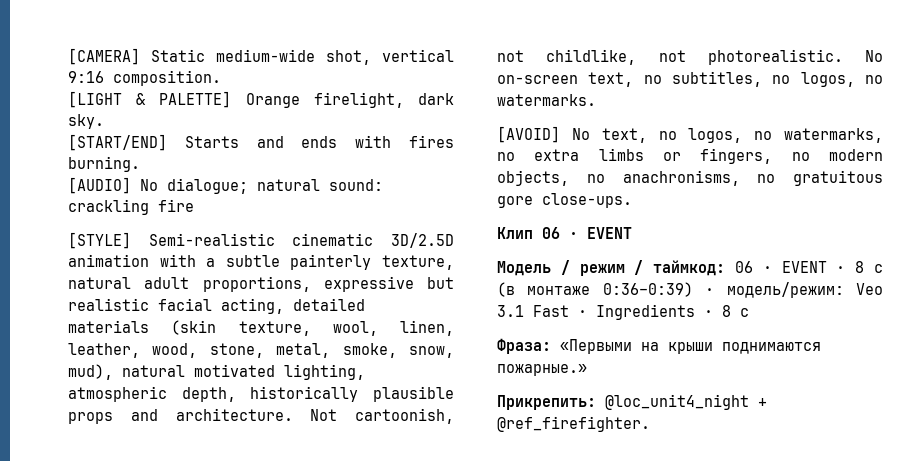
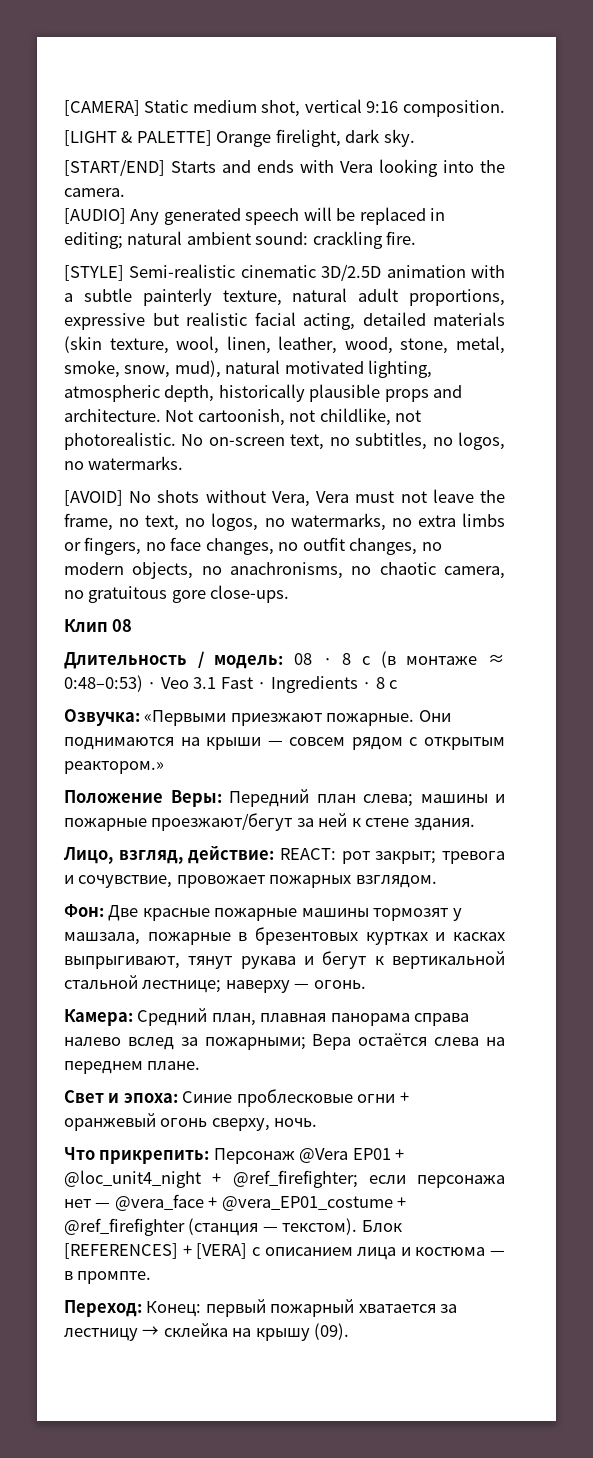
- [CAMERA] Static medium-wide shot, vertical 9:16 composition.
+ [CAMERA] Static medium shot, vertical 9:16 composition.
- [START/END] Starts and ends with fires burning.
- [AUDIO] No dialogue; natural sound: crackling fire
+ [START/END] Starts and ends with Vera looking into the camera.
+ [AUDIO] Any generated speech will be replaced in editing; natural ambient sound: crackling fire.
- [AVOID] No text, no logos, no watermarks, no extra limbs or fingers, no modern objects, no anachronisms, no gratuitous gore close-ups.
+ [AVOID] No shots without Vera, Vera must not leave the frame, no text, no logos, no watermarks, no extra limbs or fingers, no face changes, no outfit changes, no modern objects, no anachronisms, no chaotic camera, no gratuitous gore close-ups.
- Клип 06 · EVENT
- Модель / режим / таймкод: 06 · EVENT · 8 с (в монтаже 0:36–0:39) · модель/режим: Veo 3.1 Fast · Ingredients · 8 с
+ Клип 08
+ Длительность / модель: 08 · 8 с (в монтаже ≈ 0:48–0:53) · Veo 3.1 Fast · Ingredients · 8 с
- Фраза: «Первыми на крыши поднимаются пожарные.»
- Прикрепить: @loc_unit4_night + @ref_firefighter.
+ Озвучка: «Первыми приезжают пожарные. Они поднимаются на крыши — совсем рядом с открытым реактором.»
+ Положение Веры: Передний план слева; машины и пожарные проезжают/бегут за ней к стене здания.
+ Лицо, взгляд, действие: REACT: рот закрыт; тревога и сочувствие, провожает пожарных взглядом.
+ Фон: Две красные пожарные машины тормозят у машзала, пожарные в брезентовых куртках и касках выпрыгивают, тянут рукава и бегут к вертикальной стальной лестнице; наверху — огонь.
+ Камера: Средний план, плавная панорама справа налево вслед за пожарными; Вера остаётся слева на переднем плане.
+ Свет и эпоха: Синие проблесковые огни + оранжевый огонь сверху, ночь.
+ Что прикрепить: Персонаж @Vera EP01 + @loc_unit4_night + @ref_firefighter; если персонажа нет — @vera_face + @vera_EP01_costume + @ref_firefighter (станция — текстом). Блок [REFERENCES] + [VERA] с описанием лица и костюма — в промпте.
+ Переход: Конец: первый пожарный хватается за лестницу → склейка на крышу (09).

